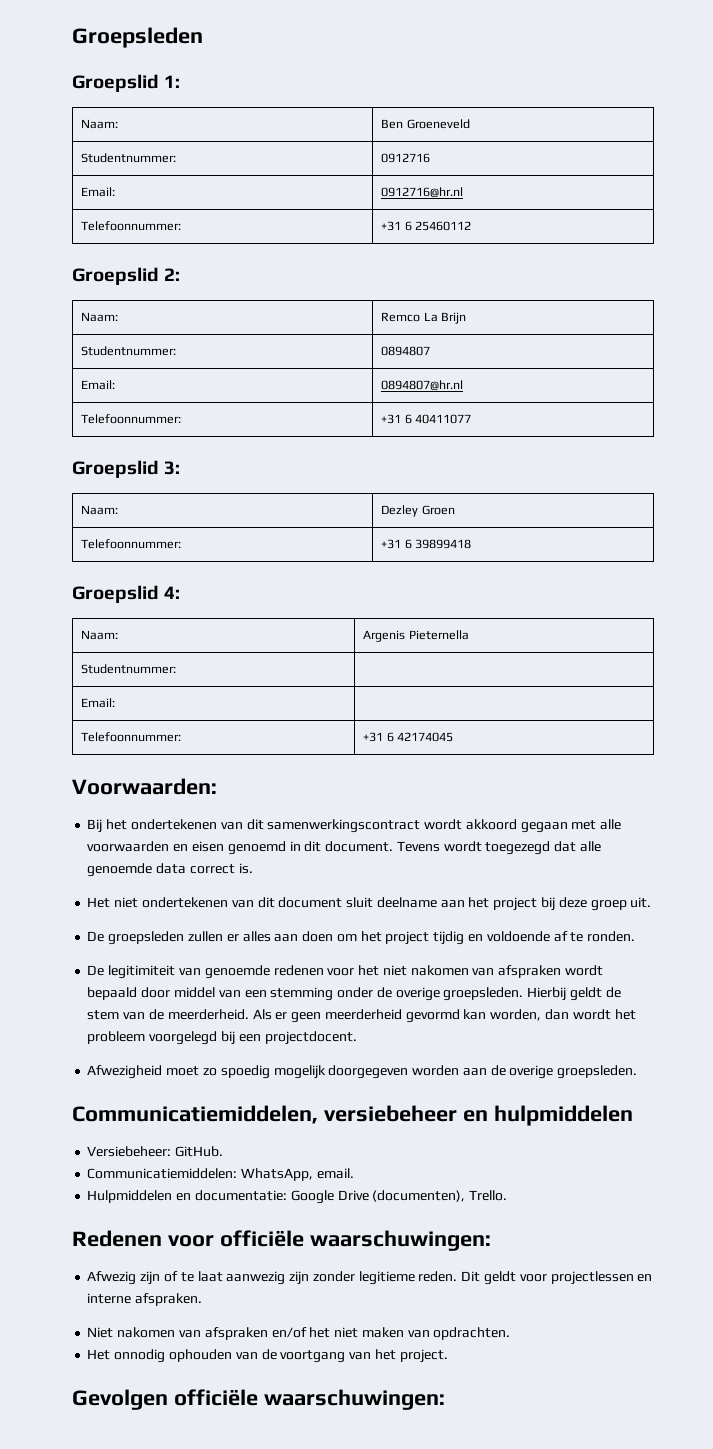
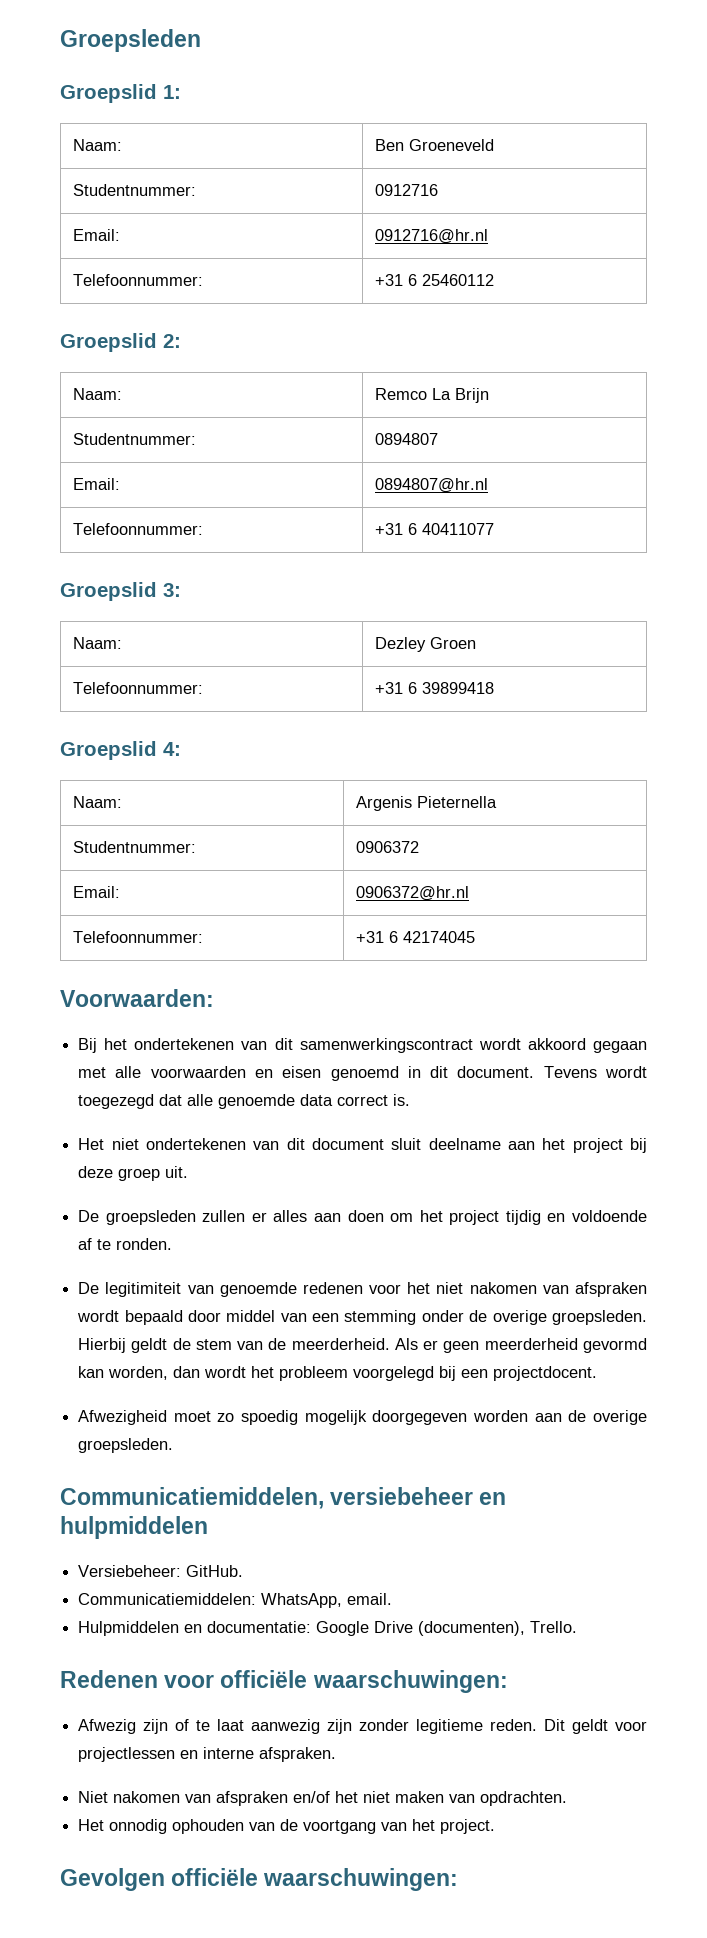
  Naam: | Argenis Pieternella
- Studentnummer: |
- Email: |
+ Studentnummer: | 0906372
+ Email: | 0906372@hr.nl

